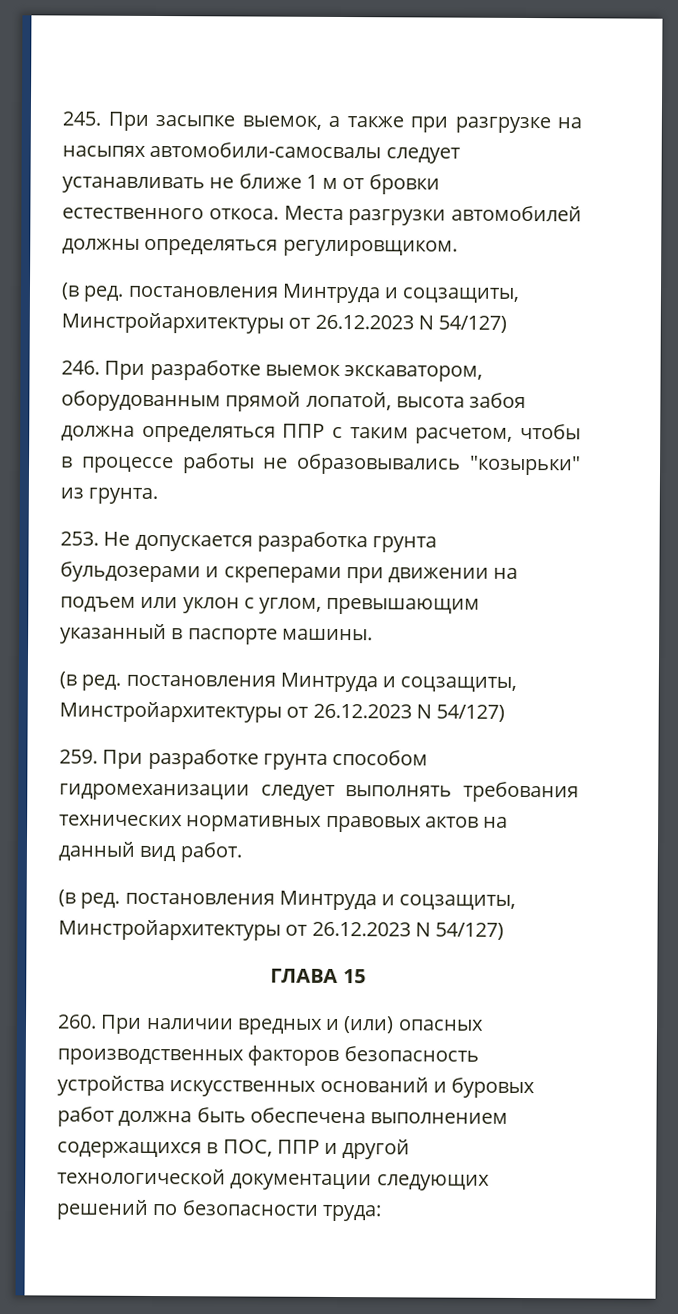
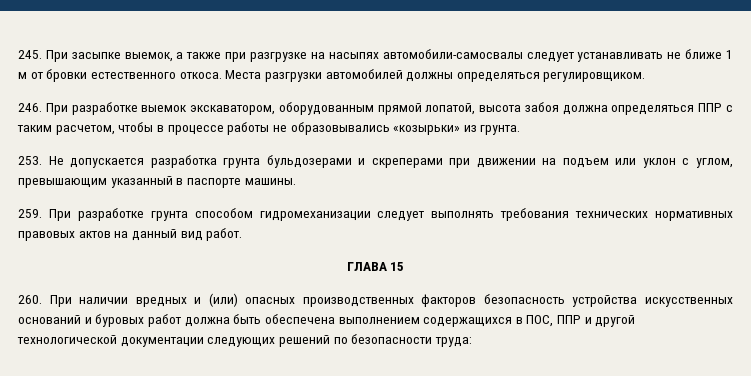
  Места разгрузки автомобилей должны определяться регулировщиком.
- (в ред. постановления Минтруда и соцзащиты, Минстройархитектуры от 26.12.2023 N 54/127)
- 246. При разработке выемок экскаватором, оборудованным прямой лопатой, высота забоя должна определяться ППР с таким расчетом, чтобы в процессе работы не образовывались "козырьки" из грунта.
+ 246. При разработке выемок экскаватором, оборудованным прямой лопатой, высота забоя должна определяться ППР с таким расчетом, чтобы в процессе работы не образовывались «козырьки» из грунта.
  253. Не допускается разработка грунта бульдозерами и скреперами при движении на подъем или уклон с углом, превышающим указанный в паспорте машины.
- (в ред. постановления Минтруда и соцзащиты, Минстройархитектуры от 26.12.2023 N 54/127)
  259. При разработке грунта способом гидромеханизации следует выполнять требования технических нормативных правовых актов на данный вид работ.
- (в ред. постановления Минтруда и соцзащиты, Минстройархитектуры от 26.12.2023 N 54/127)

